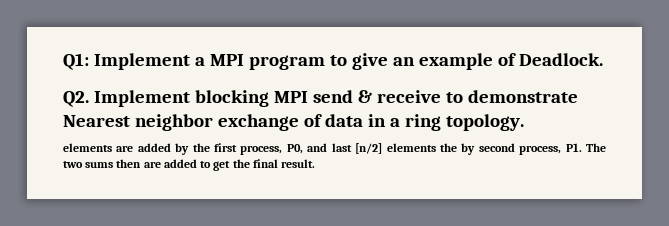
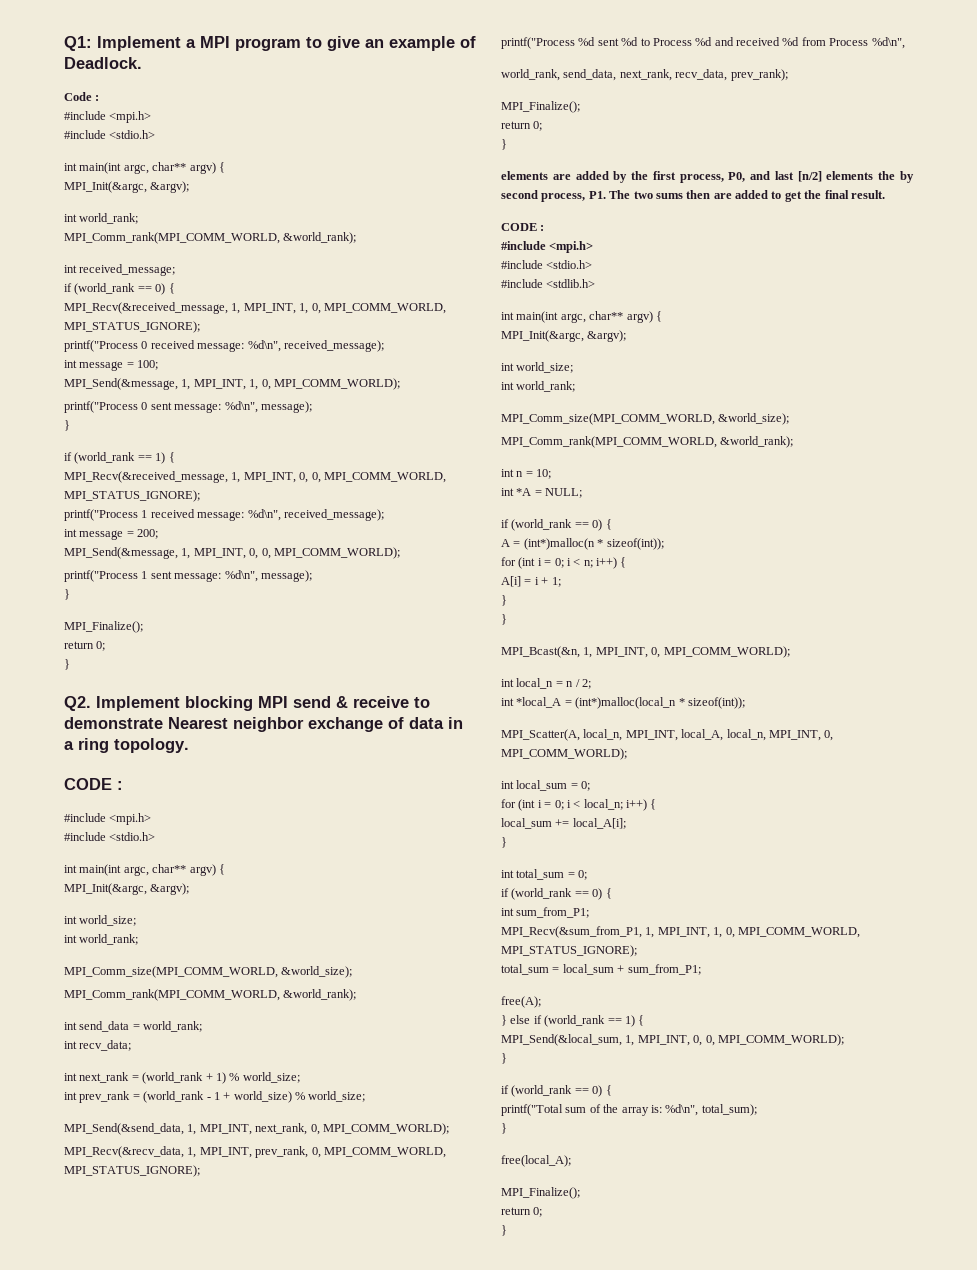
+ Code :
+ #include <mpi.h>
+ #include <stdio.h>
+ int main(int argc, char** argv) {
+ MPI_Init(&argc, &argv);
+ int world_rank;
+ MPI_Comm_rank(MPI_COMM_WORLD, &world_rank);
+ int received_message;
+ if (world_rank == 0) {
+ MPI_Recv(&received_message, 1, MPI_INT, 1, 0, MPI_COMM_WORLD, MPI_STATUS_IGNORE);
+ printf("Process 0 received message: %d\n", received_message);
+ int message = 100;
+ MPI_Send(&message, 1, MPI_INT, 1, 0, MPI_COMM_WORLD);
+ printf("Process 0 sent message: %d\n", message);
+ }
+ if (world_rank == 1) {
+ MPI_Recv(&received_message, 1, MPI_INT, 0, 0, MPI_COMM_WORLD, MPI_STATUS_IGNORE);
+ printf("Process 1 received message: %d\n", received_message);
+ int message = 200;
+ MPI_Send(&message, 1, MPI_INT, 0, 0, MPI_COMM_WORLD);
+ printf("Process 1 sent message: %d\n", message);
+ }
+ MPI_Finalize();
+ return 0;
+ }
  Q2. Implement blocking MPI send & receive to demonstrate Nearest neighbor exchange of data in a ring topology.
+ CODE :
+ #include <mpi.h>
+ #include <stdio.h>
+ int main(int argc, char** argv) {
+ MPI_Init(&argc, &argv);
+ int world_size;
+ int world_rank;
+ MPI_Comm_size(MPI_COMM_WORLD, &world_size);
+ MPI_Comm_rank(MPI_COMM_WORLD, &world_rank);
+ int send_data = world_rank;
+ int recv_data;
+ int next_rank = (world_rank + 1) % world_size;
+ int prev_rank = (world_rank - 1 + world_size) % world_size;
+ MPI_Send(&send_data, 1, MPI_INT, next_rank, 0, MPI_COMM_WORLD);
+ MPI_Recv(&recv_data, 1, MPI_INT, prev_rank, 0, MPI_COMM_WORLD, MPI_STATUS_IGNORE);
+ printf("Process %d sent %d to Process %d and received %d from Process %d\n",
+ world_rank, send_data, next_rank, recv_data, prev_rank);
+ MPI_Finalize();
+ return 0;
+ }
  elements are added by the first process, P0, and last [n/2] elements the by second process, P1. The two sums then are added to get the final result.
+ CODE :
+ #include <mpi.h>
+ #include <stdio.h>
+ #include <stdlib.h>
+ int main(int argc, char** argv) {
+ MPI_Init(&argc, &argv);
+ int world_size;
+ int world_rank;
+ MPI_Comm_size(MPI_COMM_WORLD, &world_size);
+ MPI_Comm_rank(MPI_COMM_WORLD, &world_rank);
+ int n = 10;
+ int *A = NULL;
+ if (world_rank == 0) {
+ A = (int*)malloc(n * sizeof(int));
+ for (int i = 0; i < n; i++) {
+ A[i] = i + 1;
+ }
+ }
+ MPI_Bcast(&n, 1, MPI_INT, 0, MPI_COMM_WORLD);
+ int local_n = n / 2;
+ int *local_A = (int*)malloc(local_n * sizeof(int));
+ MPI_Scatter(A, local_n, MPI_INT, local_A, local_n, MPI_INT, 0, MPI_COMM_WORLD);
+ int local_sum = 0;
+ for (int i = 0; i < local_n; i++) {
+ local_sum += local_A[i];
+ }
+ int total_sum = 0;
+ if (world_rank == 0) {
+ int sum_from_P1;
+ MPI_Recv(&sum_from_P1, 1, MPI_INT, 1, 0, MPI_COMM_WORLD, MPI_STATUS_IGNORE);
+ total_sum = local_sum + sum_from_P1;
+ free(A);
+ } else if (world_rank == 1) {
+ MPI_Send(&local_sum, 1, MPI_INT, 0, 0, MPI_COMM_WORLD);
+ }
+ if (world_rank == 0) {
+ printf("Total sum of the array is: %d\n", total_sum);
+ }
+ free(local_A);
+ MPI_Finalize();
+ return 0;
+ }

